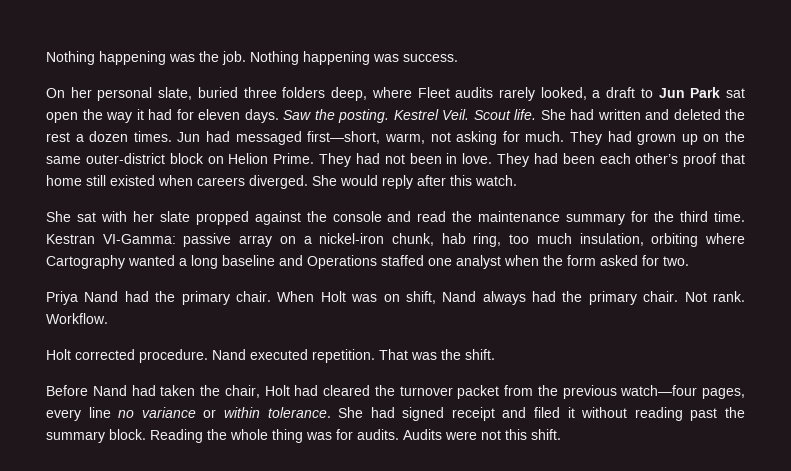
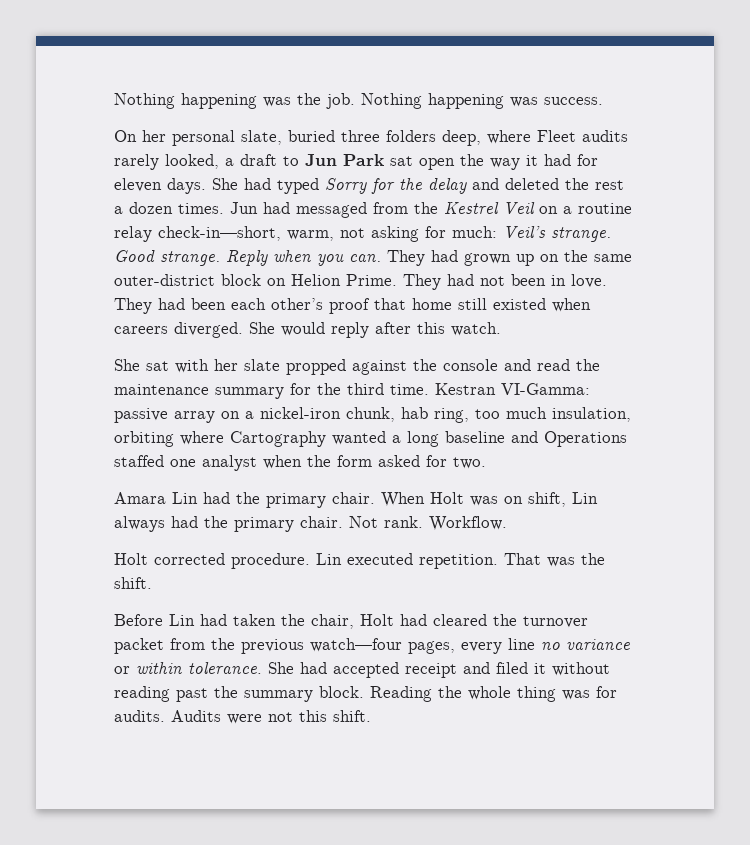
- Saw the posting. Kestrel Veil. Scout life. She had written and deleted the rest a dozen times.
+ She had typed Sorry for the delay and deleted the rest a dozen times.
- Jun had messaged first—short, warm, not asking for much.
+ Jun had messaged from the Kestrel Veil on a routine relay check-in—short, warm, not asking for much: Veil’s strange. Good strange. Reply when you can.
- Priya Nand had the primary chair.
+ Amara Lin had the primary chair.
- When Holt was on shift, Nand always had the primary chair.
+ When Holt was on shift, Lin always had the primary chair.
- Nand executed repetition.
+ Lin executed repetition.
- Before Nand had taken the chair, Holt had cleared the turnover packet from the previous watch—four pages, every line no variance or within tolerance.
+ Before Lin had taken the chair, Holt had cleared the turnover packet from the previous watch—four pages, every line no variance or within tolerance.
- She had signed receipt and filed it without reading past the summary block.
+ She had accepted receipt and filed it without reading past the summary block.

